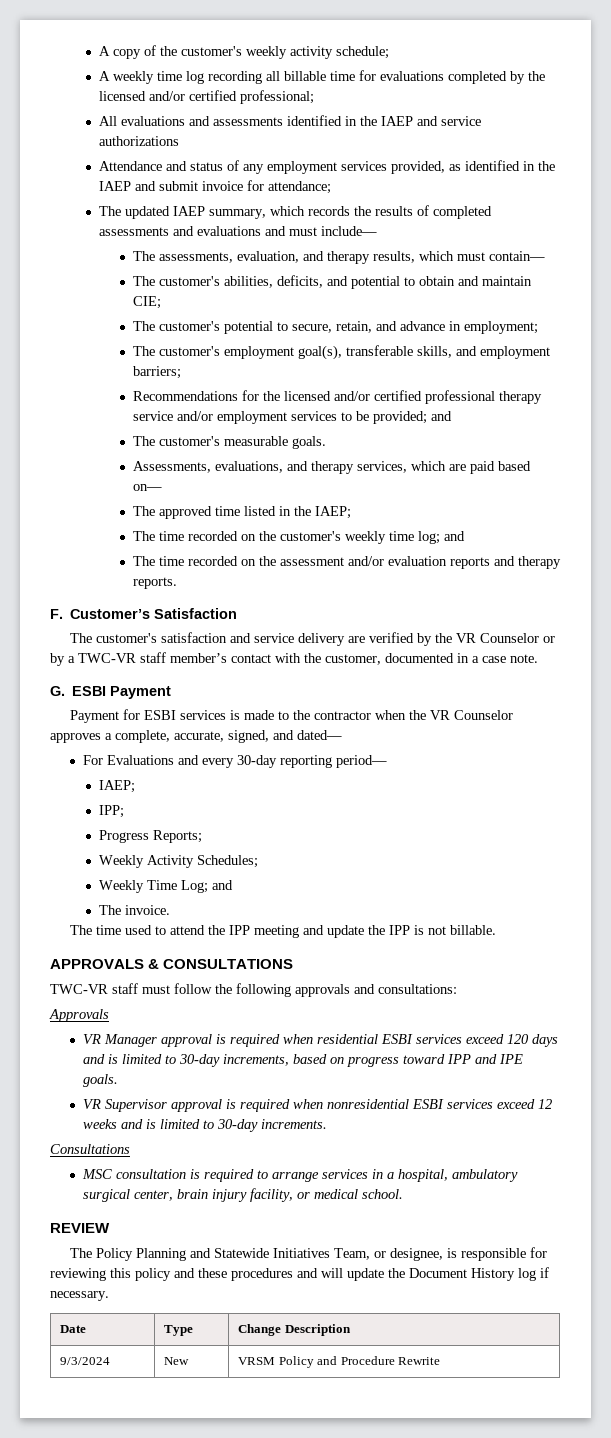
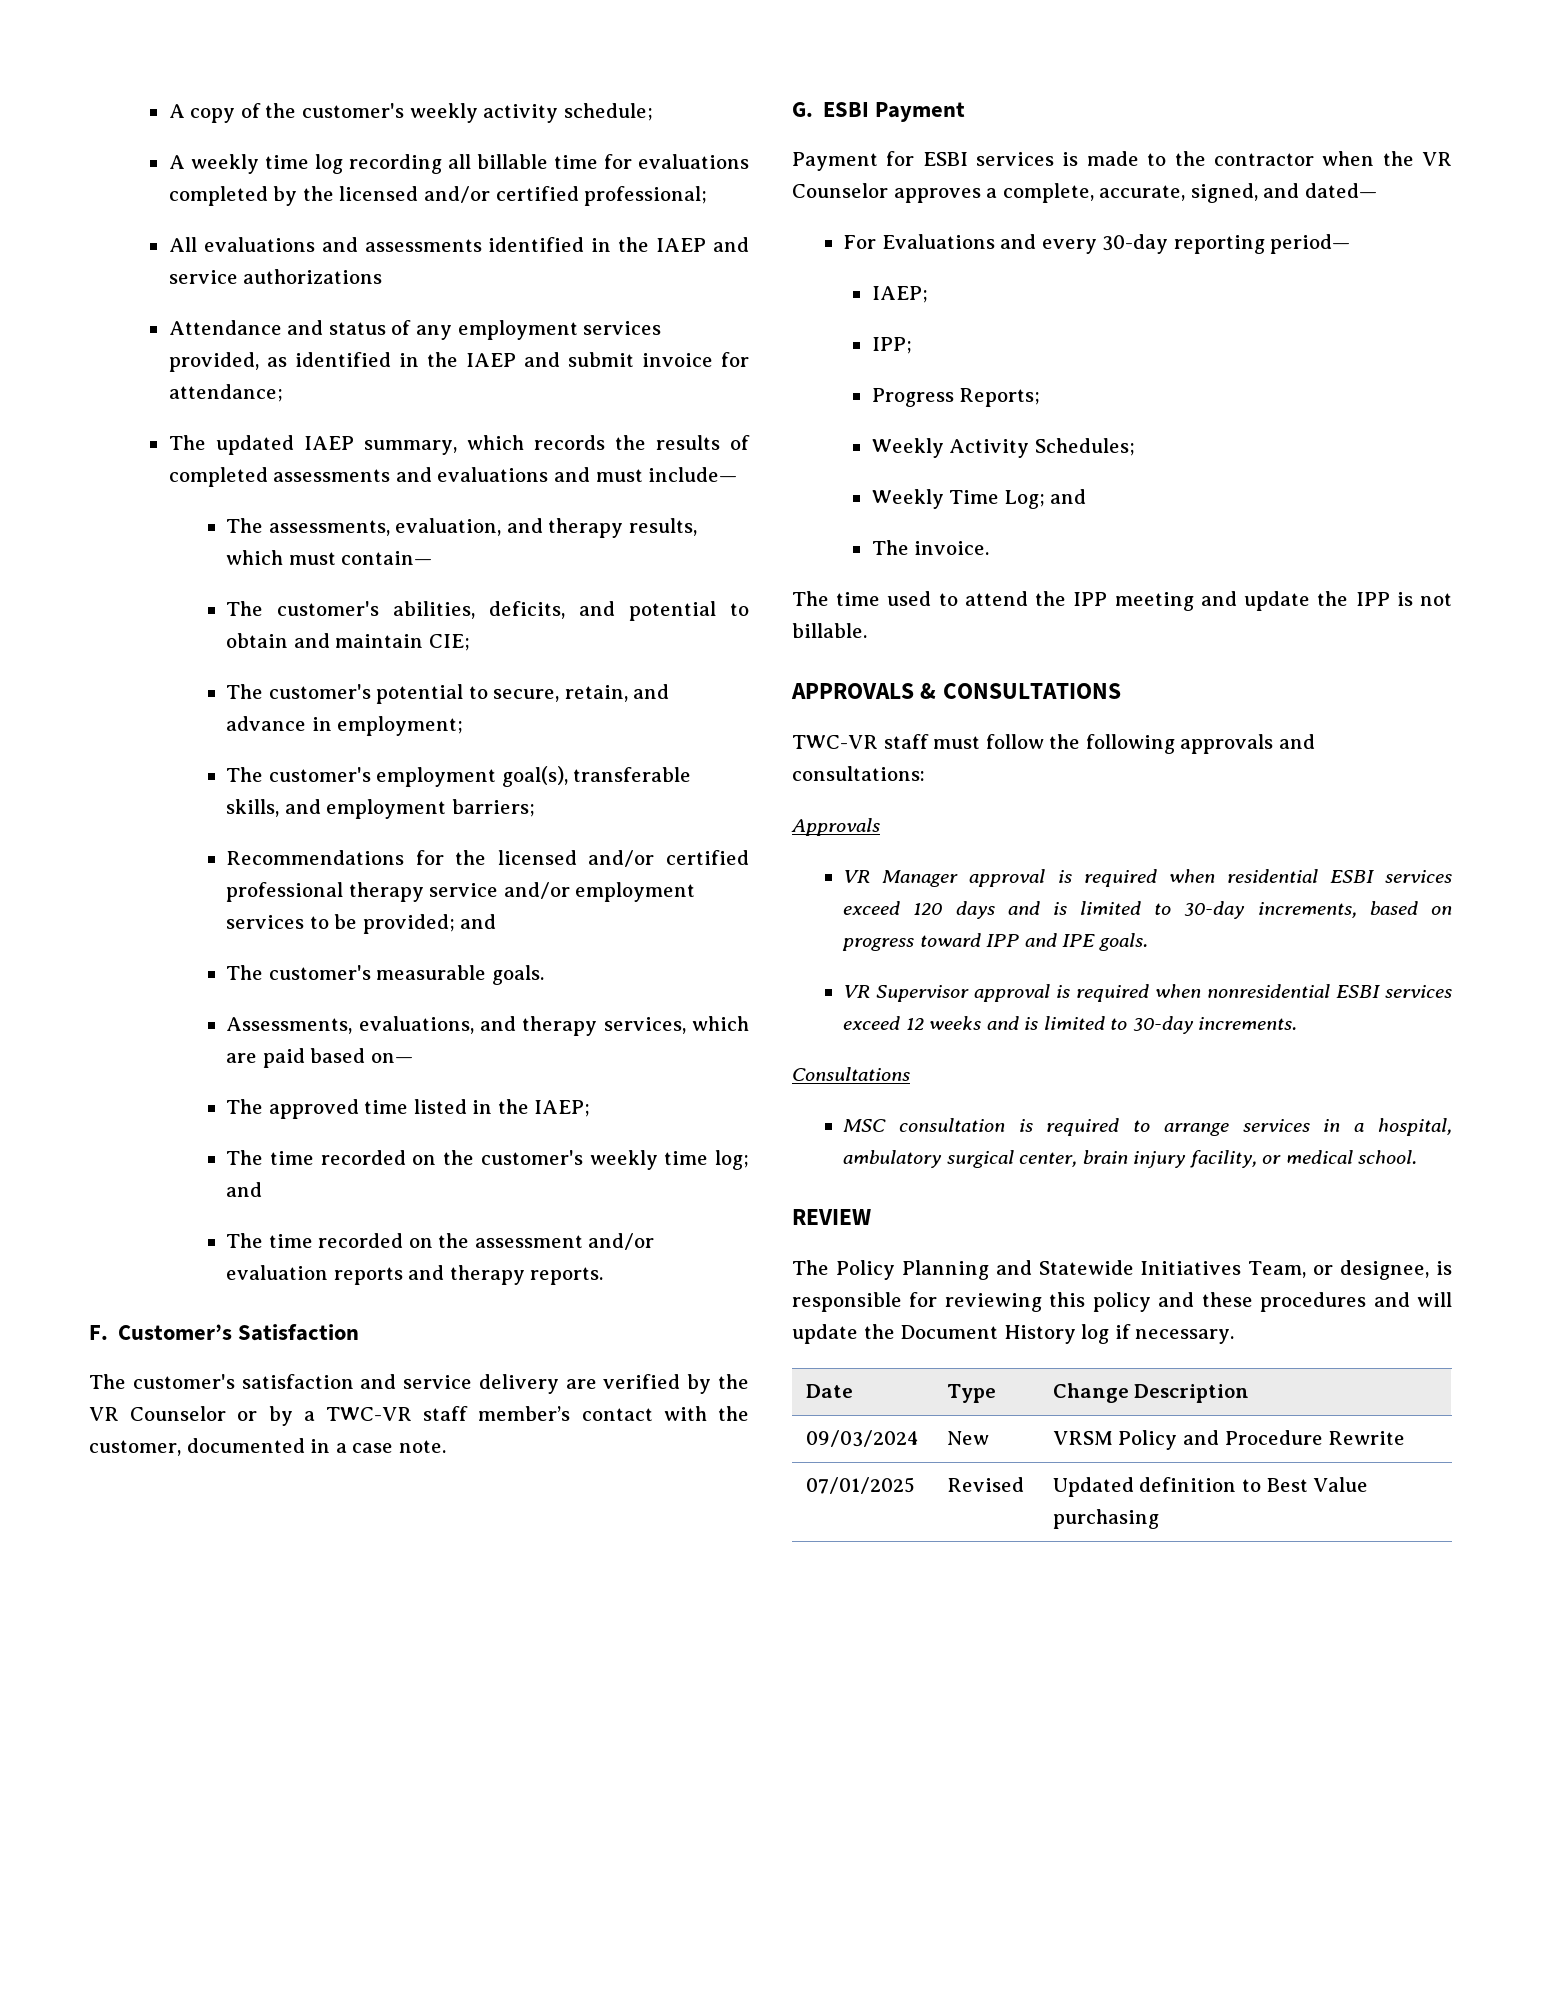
- 9/3/2024 | New | VRSM Policy and Procedure Rewrite
+ 09/03/2024 | New | VRSM Policy and Procedure Rewrite
+ 07/01/2025 | Revised | Updated definition to Best Value purchasing

